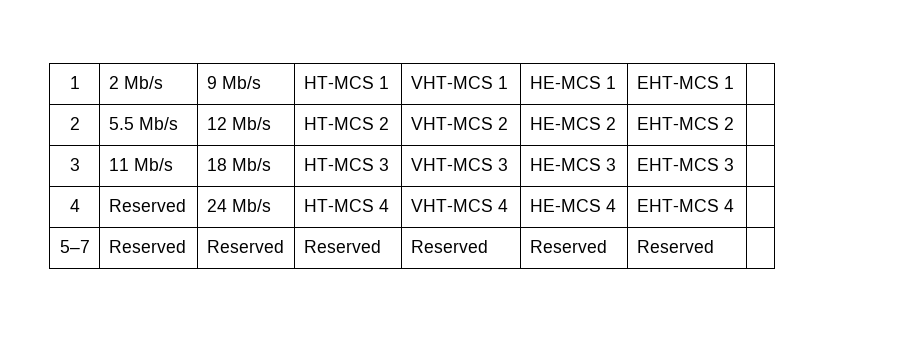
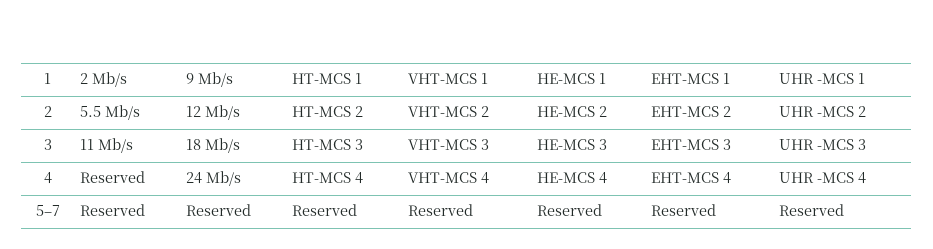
- 1 | 2 Mb/s | 9 Mb/s | HT-MCS 1 | VHT-MCS 1 | HE-MCS 1 | EHT-MCS 1 |
+ 1 | 2 Mb/s | 9 Mb/s | HT-MCS 1 | VHT-MCS 1 | HE-MCS 1 | EHT-MCS 1 | UHR -MCS 1
- 2 | 5.5 Mb/s | 12 Mb/s | HT-MCS 2 | VHT-MCS 2 | HE-MCS 2 | EHT-MCS 2 |
+ 2 | 5.5 Mb/s | 12 Mb/s | HT-MCS 2 | VHT-MCS 2 | HE-MCS 2 | EHT-MCS 2 | UHR -MCS 2
- 3 | 11 Mb/s | 18 Mb/s | HT-MCS 3 | VHT-MCS 3 | HE-MCS 3 | EHT-MCS 3 |
+ 3 | 11 Mb/s | 18 Mb/s | HT-MCS 3 | VHT-MCS 3 | HE-MCS 3 | EHT-MCS 3 | UHR -MCS 3
- 4 | Reserved | 24 Mb/s | HT-MCS 4 | VHT-MCS 4 | HE-MCS 4 | EHT-MCS 4 |
+ 4 | Reserved | 24 Mb/s | HT-MCS 4 | VHT-MCS 4 | HE-MCS 4 | EHT-MCS 4 | UHR -MCS 4
- 5–7 | Reserved | Reserved | Reserved | Reserved | Reserved | Reserved |
+ 5–7 | Reserved | Reserved | Reserved | Reserved | Reserved | Reserved | Reserved

